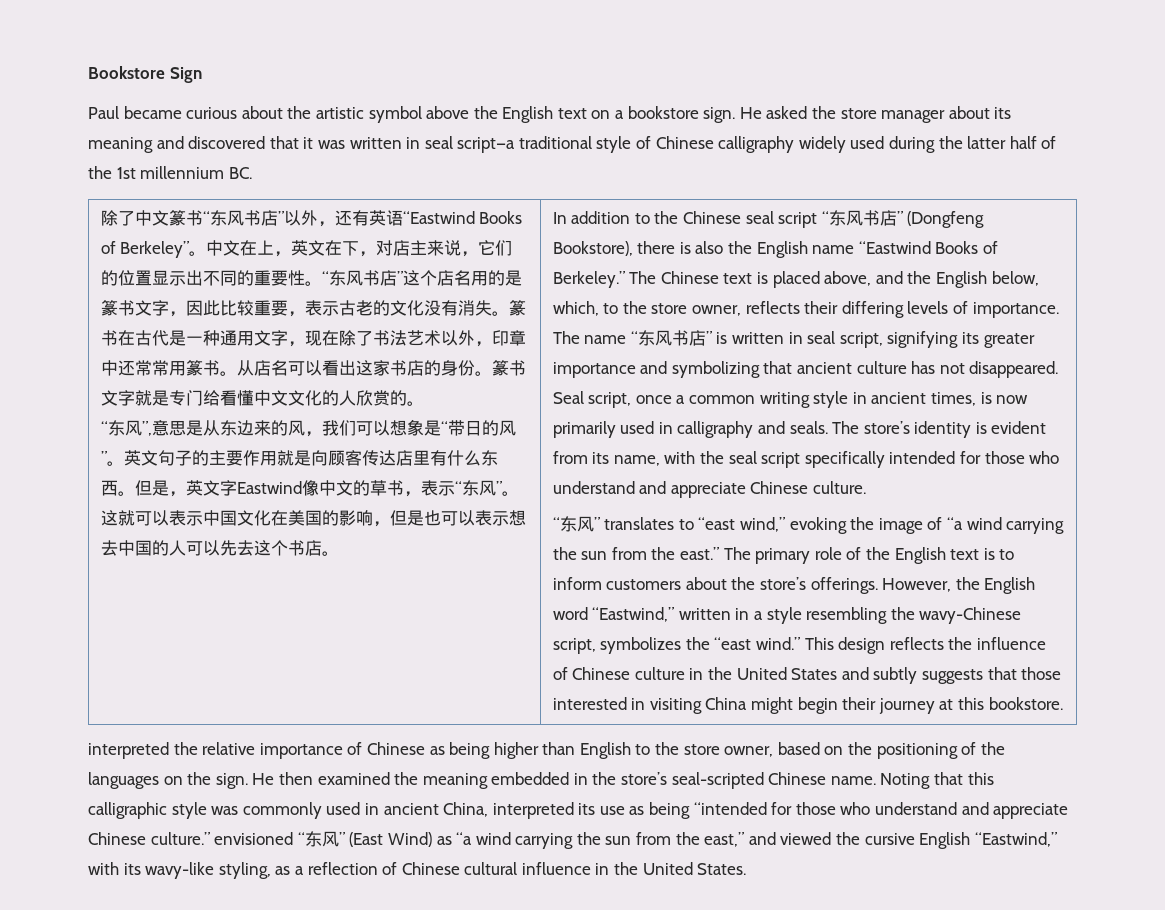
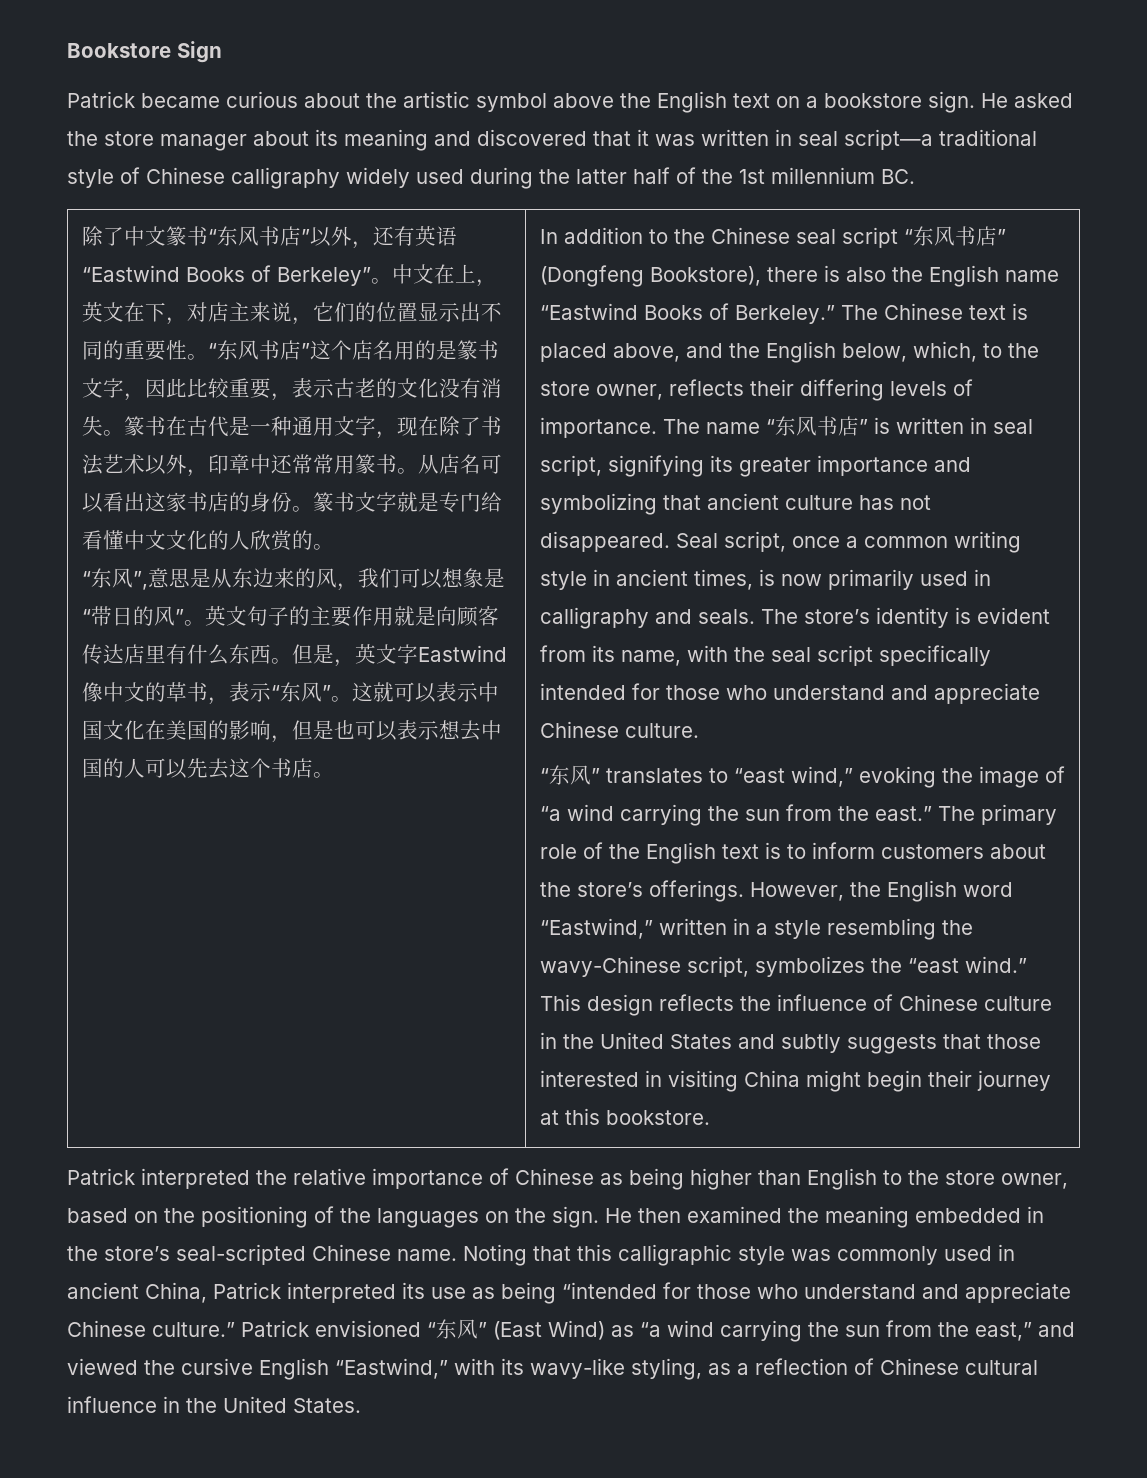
- Paul became curious about the artistic symbol above the English text on a bookstore sign.
+ Patrick became curious about the artistic symbol above the English text on a bookstore sign.
- interpreted the relative importance of Chinese as being higher than English to the store owner, based on the positioning of the languages on the sign.
+ Patrick interpreted the relative importance of Chinese as being higher than English to the store owner, based on the positioning of the languages on the sign.
- Noting that this calligraphic style was commonly used in ancient China, interpreted its use as being “intended for those who understand and appreciate Chinese culture.” envisioned “东风” (East Wind) as “a wind carrying the sun from the east,” and viewed the cursive English “Eastwind,” with its wavy-like styling, as a reflection of Chinese cultural influence in the United States.
+ Noting that this calligraphic style was commonly used in ancient China, Patrick interpreted its use as being “intended for those who understand and appreciate Chinese culture.” Patrick envisioned “东风” (East Wind) as “a wind carrying the sun from the east,” and viewed the cursive English “Eastwind,” with its wavy-like styling, as a reflection of Chinese cultural influence in the United States.

